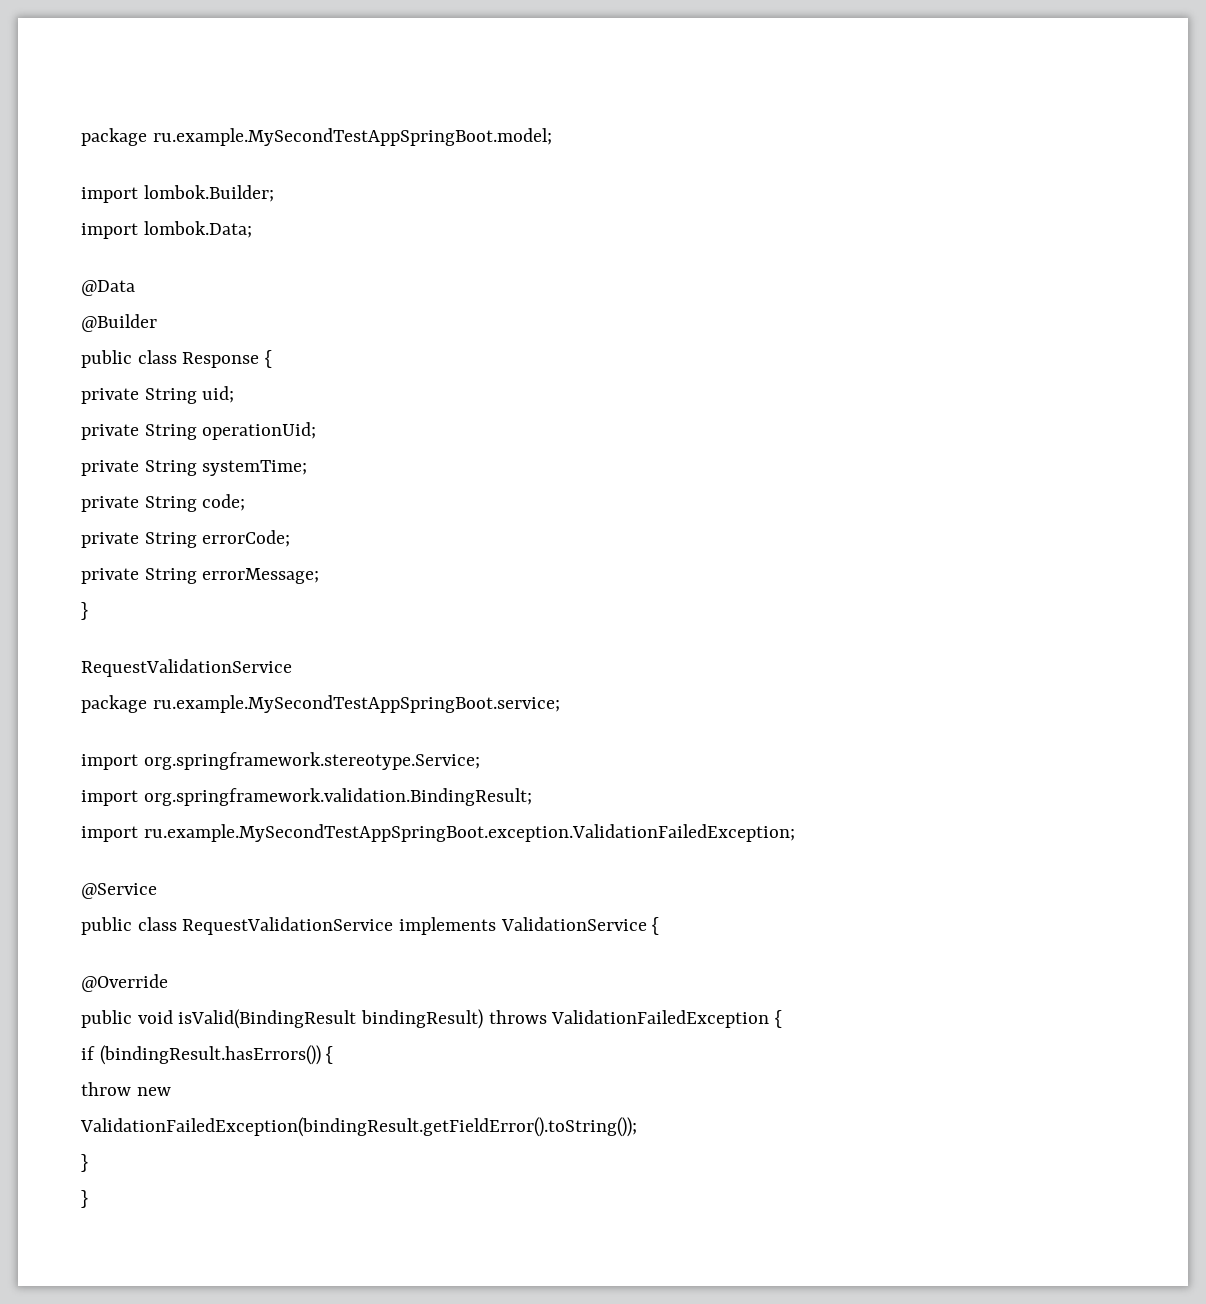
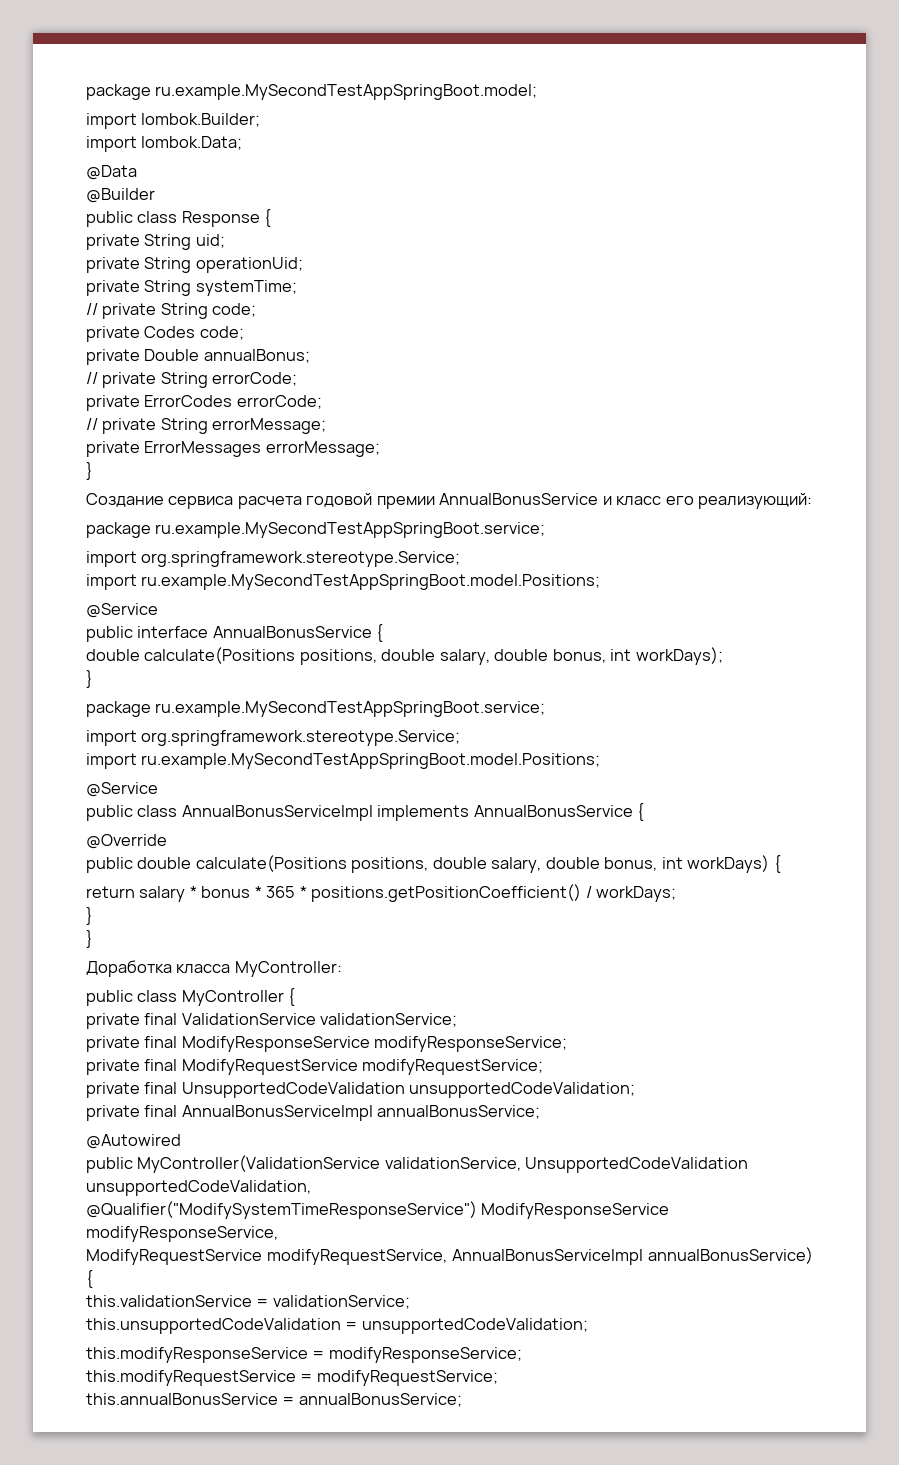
- private String code;
+ // private String code;
- private String errorCode;
- private String errorMessage;
+ private Codes code;
+ private Double annualBonus;
+ // private String errorCode;
+ private ErrorCodes errorCode;
+ // private String errorMessage;
+ private ErrorMessages errorMessage;
  }
- RequestValidationService
+ Создание сервиса расчета годовой премии AnnualBonusService и класс его реализующий:
  package ru.example.MySecondTestAppSpringBoot.service;
  import org.springframework.stereotype.Service;
- import org.springframework.validation.BindingResult;
- import ru.example.MySecondTestAppSpringBoot.exception.ValidationFailedException;
+ import ru.example.MySecondTestAppSpringBoot.model.Positions;
+ @Service
+ public interface AnnualBonusService {
+ double calculate(Positions positions, double salary, double bonus, int workDays);
+ }
+ package ru.example.MySecondTestAppSpringBoot.service;
+ import org.springframework.stereotype.Service;
+ import ru.example.MySecondTestAppSpringBoot.model.Positions;
- public class RequestValidationService implements ValidationService {
+ public class AnnualBonusServiceImpl implements AnnualBonusService {
- public void isValid(BindingResult bindingResult) throws ValidationFailedException {
- if (bindingResult.hasErrors()) {
- throw new
- ValidationFailedException(bindingResult.getFieldError().toString());
+ public double calculate(Positions positions, double salary, double bonus, int workDays) {
+ return salary * bonus * 365 * positions.getPositionCoefficient() / workDays;
  }
  }
+ Доработка класса MyController:
+ public class MyController {
+ private final ValidationService validationService;
+ private final ModifyResponseService modifyResponseService;
+ private final ModifyRequestService modifyRequestService;
+ private final UnsupportedCodeValidation unsupportedCodeValidation;
+ private final AnnualBonusServiceImpl annualBonusService;
+ @Autowired
+ public MyController(ValidationService validationService, UnsupportedCodeValidation unsupportedCodeValidation,
+ @Qualifier("ModifySystemTimeResponseService") ModifyResponseService modifyResponseService,
+ ModifyRequestService modifyRequestService, AnnualBonusServiceImpl annualBonusService) {
+ this.validationService = validationService;
+ this.unsupportedCodeValidation = unsupportedCodeValidation;
+ this.modifyResponseService = modifyResponseService;
+ this.modifyRequestService = modifyRequestService;
+ this.annualBonusService = annualBonusService;

